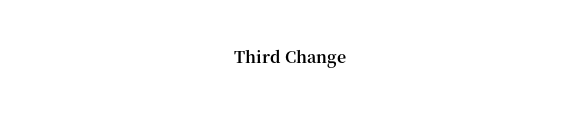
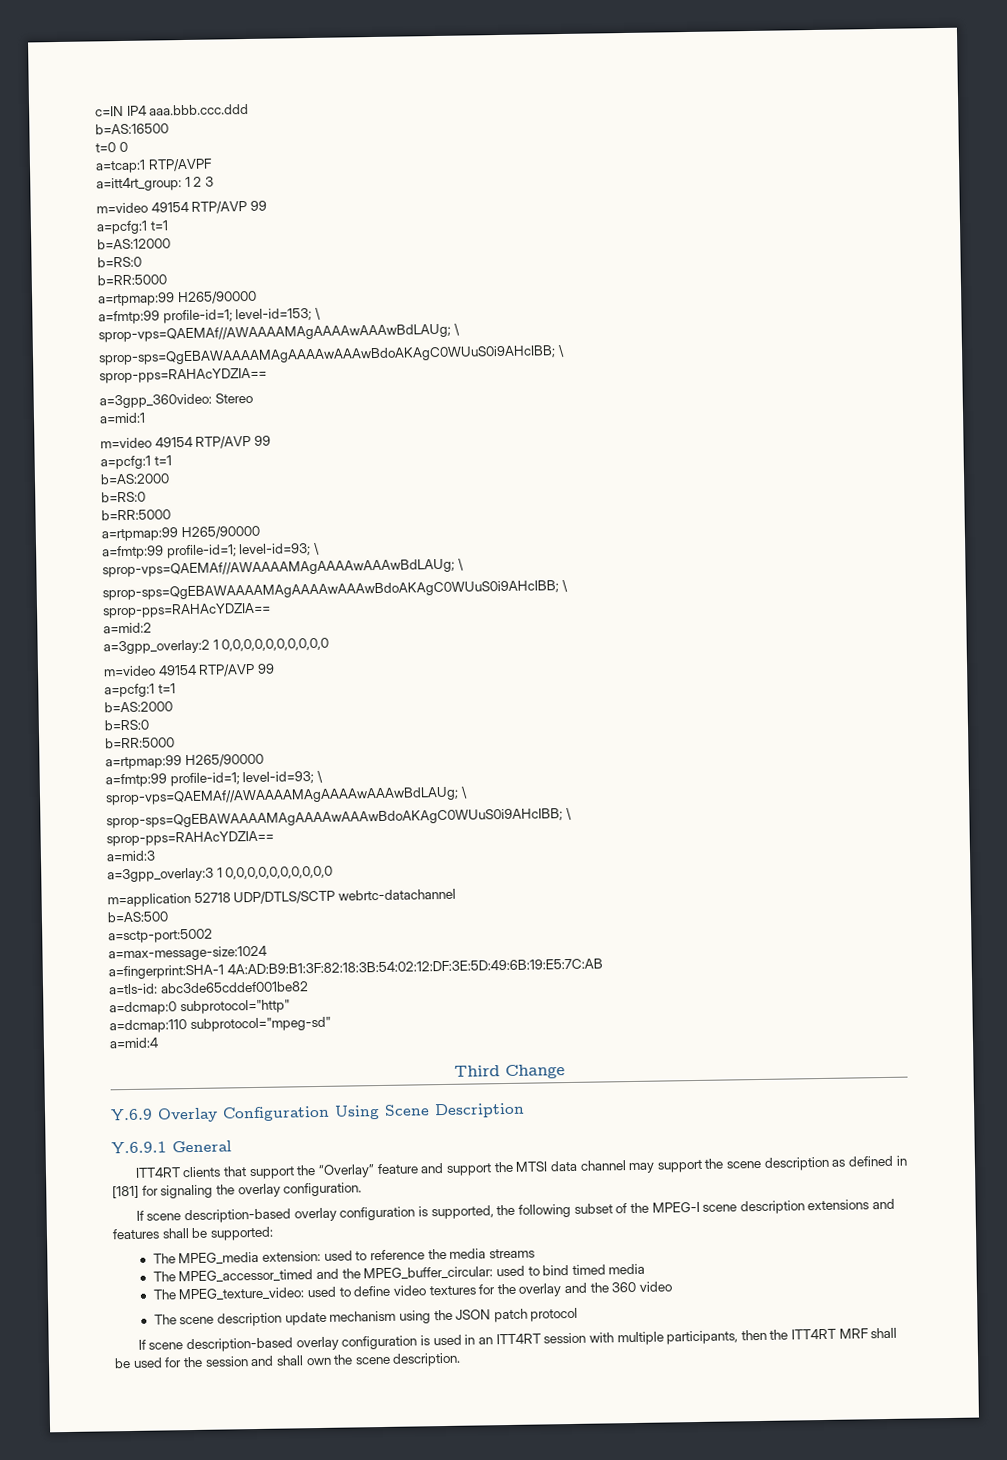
+ c=IN IP4 aaa.bbb.ccc.ddd
+ b=AS:16500
+ t=0 0
+ a=tcap:1 RTP/AVPF
+ a=itt4rt_group: 1 2 3
+ m=video 49154 RTP/AVP 99
+ a=pcfg:1 t=1
+ b=AS:12000
+ b=RS:0
+ b=RR:5000
+ a=rtpmap:99 H265/90000
+ a=fmtp:99 profile-id=1; level-id=153; \
+ sprop-vps=QAEMAf//AWAAAAMAgAAAAwAAAwBdLAUg; \
+ sprop-sps=QgEBAWAAAAMAgAAAAwAAAwBdoAKAgC0WUuS0i9AHcIBB; \
+ sprop-pps=RAHAcYDZIA==
+ a=3gpp_360video: Stereo
+ a=mid:1
+ m=video 49154 RTP/AVP 99
+ a=pcfg:1 t=1
+ b=AS:2000
+ b=RS:0
+ b=RR:5000
+ a=rtpmap:99 H265/90000
+ a=fmtp:99 profile-id=1; level-id=93; \
+ sprop-vps=QAEMAf//AWAAAAMAgAAAAwAAAwBdLAUg; \
+ sprop-sps=QgEBAWAAAAMAgAAAAwAAAwBdoAKAgC0WUuS0i9AHcIBB; \
+ sprop-pps=RAHAcYDZIA==
+ a=mid:2
+ a=3gpp_overlay:2 1 0,0,0,0,0,0,0,0,0,0
+ m=video 49154 RTP/AVP 99
+ a=pcfg:1 t=1
+ b=AS:2000
+ b=RS:0
+ b=RR:5000
+ a=rtpmap:99 H265/90000
+ a=fmtp:99 profile-id=1; level-id=93; \
+ sprop-vps=QAEMAf//AWAAAAMAgAAAAwAAAwBdLAUg; \
+ sprop-sps=QgEBAWAAAAMAgAAAAwAAAwBdoAKAgC0WUuS0i9AHcIBB; \
+ sprop-pps=RAHAcYDZIA==
+ a=mid:3
+ a=3gpp_overlay:3 1 0,0,0,0,0,0,0,0,0,0
+ m=application 52718 UDP/DTLS/SCTP webrtc-datachannel
+ b=AS:500
+ a=sctp-port:5002
+ a=max-message-size:1024
+ a=fingerprint:SHA-1 4A:AD:B9:B1:3F:82:18:3B:54:02:12:DF:3E:5D:49:6B:19:E5:7C:AB
+ a=tls-id: abc3de65cddef001be82
+ a=dcmap:0 subprotocol="http"
+ a=dcmap:110 subprotocol="mpeg-sd"
+ a=mid:4
  Third Change
+ Y.6.9 Overlay Configuration Using Scene Description
+ Y.6.9.1 General
+ ITT4RT clients that support the “Overlay” feature and support the MTSI data channel may support the scene description as defined in [181] for signaling the overlay configuration.
+ If scene description-based overlay configuration is supported, the following subset of the MPEG-I scene description extensions and features shall be supported:
+ The MPEG_media extension: used to reference the media streams
+ The MPEG_accessor_timed and the MPEG_buffer_circular: used to bind timed media
+ The MPEG_texture_video: used to define video textures for the overlay and the 360 video
+ The scene description update mechanism using the JSON patch protocol
+ If scene description-based overlay configuration is used in an ITT4RT session with multiple participants, then the ITT4RT MRF shall be used for the session and shall own the scene description.

